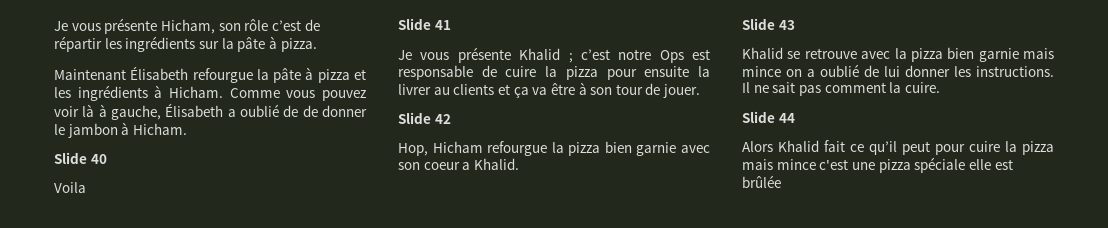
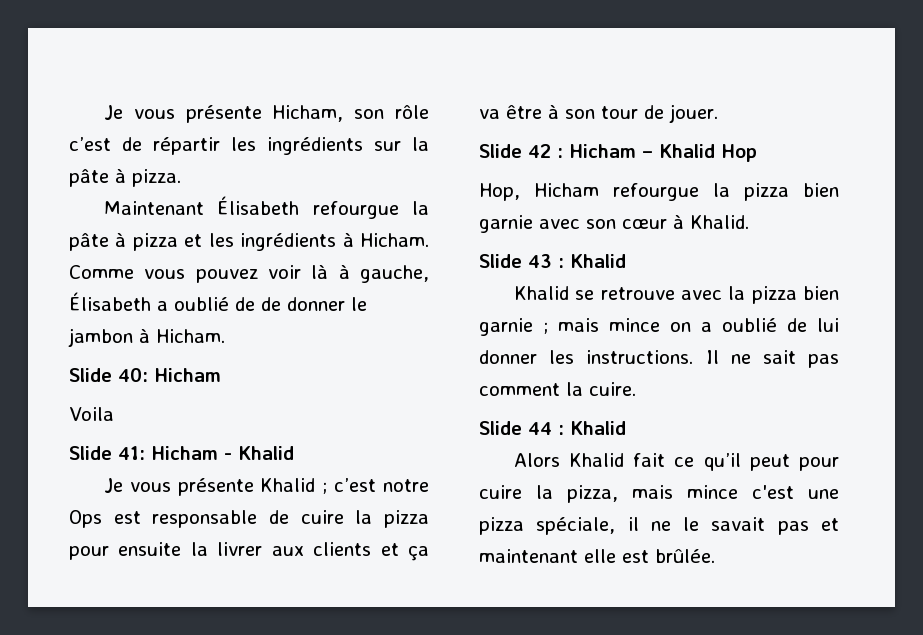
- Slide 40
+ Slide 40: Hicham
- Slide 41
+ Slide 41: Hicham - Khalid
- Je vous présente Khalid ; c’est notre Ops est responsable de cuire la pizza pour ensuite la livrer au clients et ça va être à son tour de jouer.
+ Je vous présente Khalid ; c’est notre Ops est responsable de cuire la pizza pour ensuite la livrer aux clients et ça va être à son tour de jouer.
- Slide 42
+ Slide 42 : Hicham – Khalid Hop
- Hop, Hicham refourgue la pizza bien garnie avec son coeur a Khalid.
+ Hop, Hicham refourgue la pizza bien garnie avec son cœur à Khalid.
- Slide 43
+ Slide 43 : Khalid
- Khalid se retrouve avec la pizza bien garnie mais mince on a oublié de lui donner les instructions.
+ Khalid se retrouve avec la pizza bien garnie ; mais mince on a oublié de lui donner les instructions.
- Slide 44
+ Slide 44 : Khalid
- Alors Khalid fait ce qu’il peut pour cuire la pizza mais mince c'est une pizza spéciale elle est brûlée
+ Alors Khalid fait ce qu’il peut pour cuire la pizza, mais mince c'est une pizza spéciale, il ne le savait pas et maintenant elle est brûlée.

